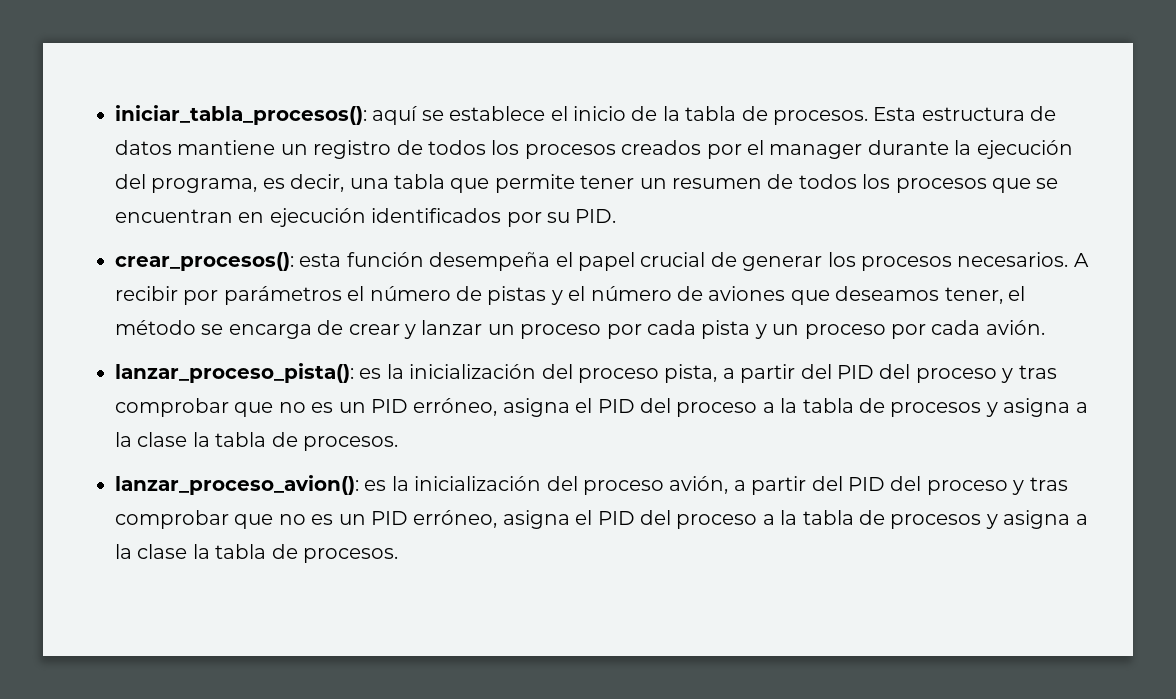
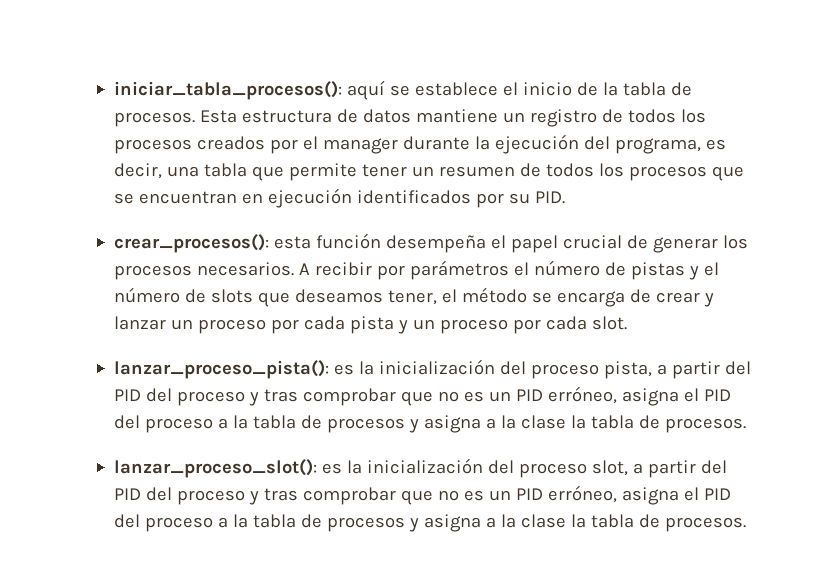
- A recibir por parámetros el número de pistas y el número de aviones que deseamos tener, el método se encarga de crear y lanzar un proceso por cada pista y un proceso por cada avión.
+ A recibir por parámetros el número de pistas y el número de slots que deseamos tener, el método se encarga de crear y lanzar un proceso por cada pista y un proceso por cada slot.
- lanzar_proceso_avion(): es la inicialización del proceso avión, a partir del PID del proceso y tras comprobar que no es un PID erróneo, asigna el PID del proceso a la tabla de procesos y asigna a la clase la tabla de procesos.
+ lanzar_proceso_slot(): es la inicialización del proceso slot, a partir del PID del proceso y tras comprobar que no es un PID erróneo, asigna el PID del proceso a la tabla de procesos y asigna a la clase la tabla de procesos.

